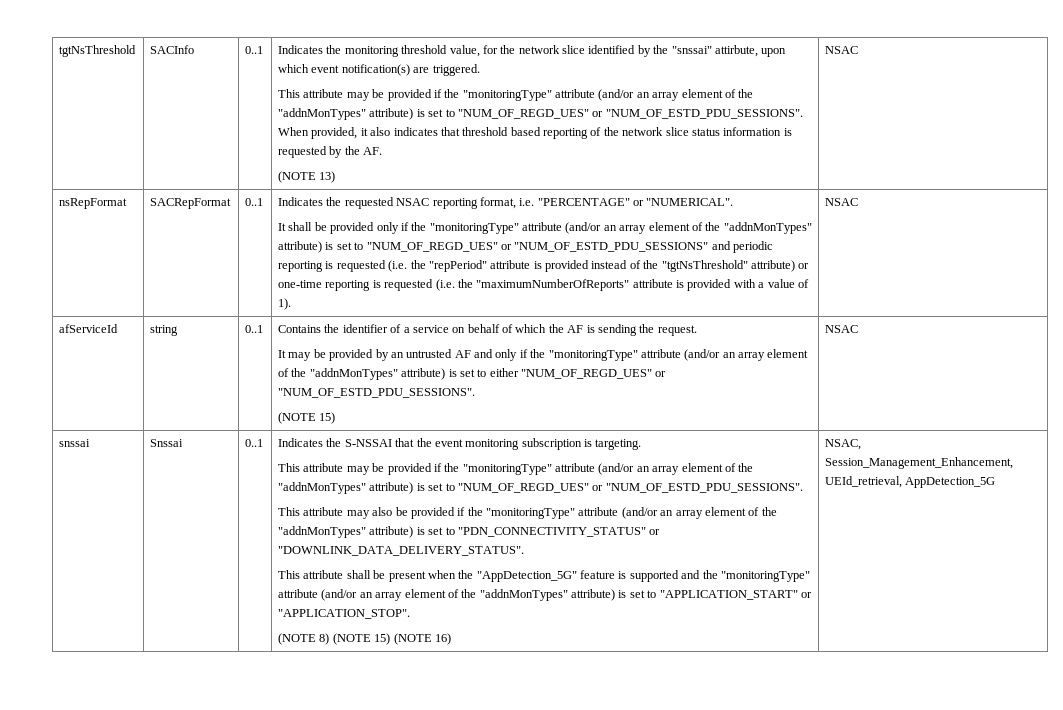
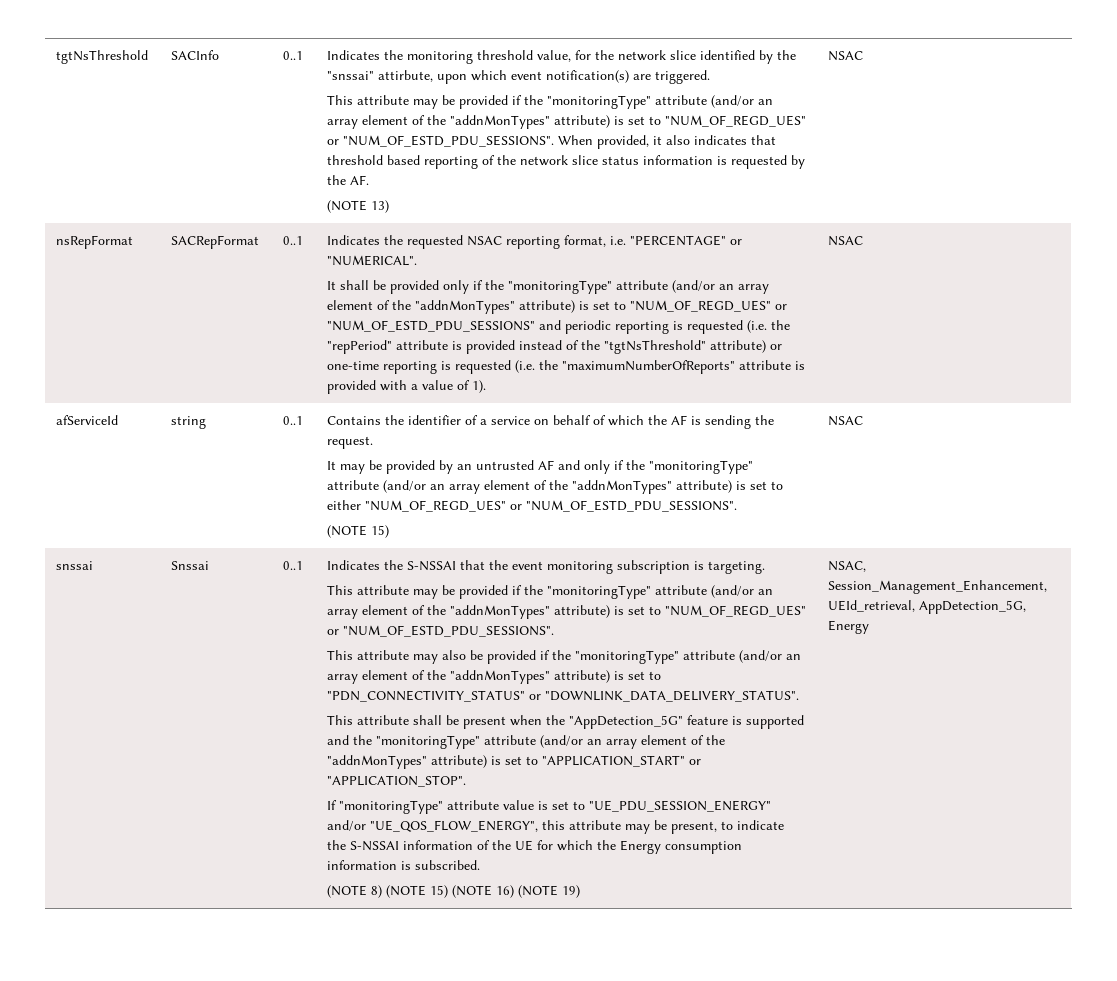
+ If "monitoringType" attribute value is set to "UE_PDU_SESSION_ENERGY" and/or "UE_QOS_FLOW_ENERGY", this attribute may be present, to indicate the S-NSSAI information of the UE for which the Energy consumption information is subscribed.
- (NOTE 8) (NOTE 15) (NOTE 16)
+ (NOTE 8) (NOTE 15) (NOTE 16) (NOTE 19)
- NSAC, Session_Management_Enhancement, UEId_retrieval, AppDetection_5G
+ NSAC, Session_Management_Enhancement, UEId_retrieval, AppDetection_5G, Energy

